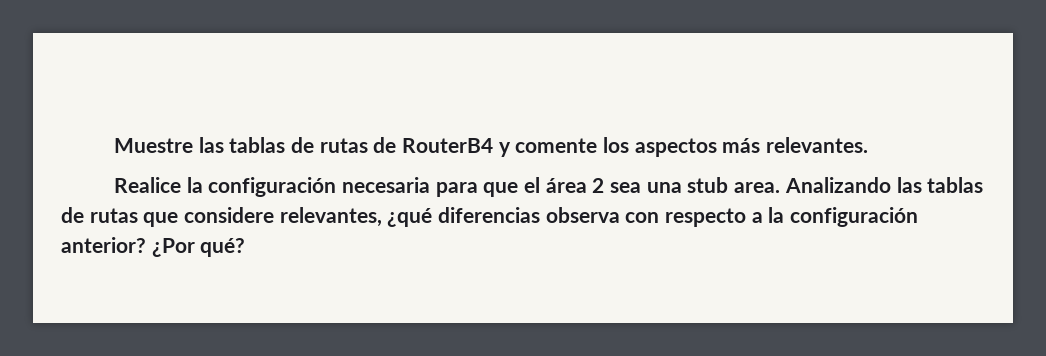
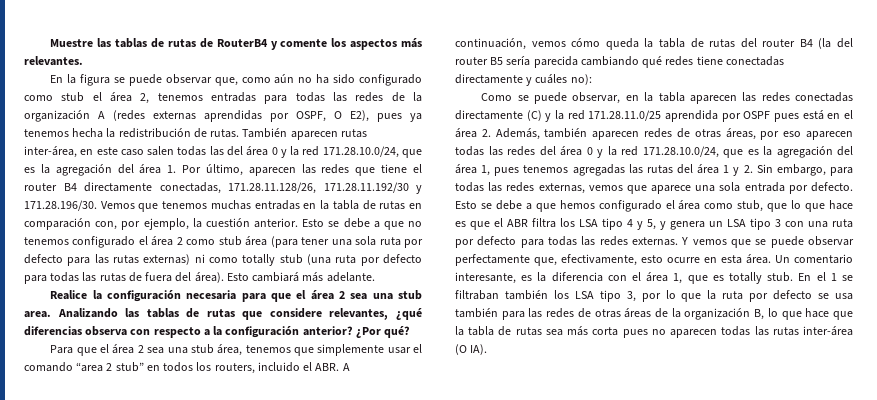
+ En la figura se puede observar que, como aún no ha sido configurado como stub el área 2, tenemos entradas para todas las redes de la organización A (redes externas aprendidas por OSPF, O E2), pues ya tenemos hecha la redistribución de rutas. También aparecen rutas inter-área, en este caso salen todas las del área 0 y la red 171.28.10.0/24, que es la agregación del área 1. Por último, aparecen las redes que tiene el router B4 directamente conectadas, 171.28.11.128/26, 171.28.11.192/30 y 171.28.196/30. Vemos que tenemos muchas entradas en la tabla de rutas en comparación con, por ejemplo, la cuestión anterior. Esto se debe a que no tenemos configurado el área 2 como stub área (para tener una sola ruta por defecto para las rutas externas) ni como totally stub (una ruta por defecto para todas las rutas de fuera del área). Esto cambiará más adelante.
+ Para que el área 2 sea una stub área, tenemos que simplemente usar el comando “area 2 stub” en todos los routers, incluido el ABR. A continuación, vemos cómo queda la tabla de rutas del router B4 (la del router B5 sería parecida cambiando qué redes tiene conectadas directamente y cuáles no):
+ Como se puede observar, en la tabla aparecen las redes conectadas directamente (C) y la red 171.28.11.0/25 aprendida por OSPF pues está en el área 2. Además, también aparecen redes de otras áreas, por eso aparecen todas las redes del área 0 y la red 171.28.10.0/24, que es la agregación del área 1, pues tenemos agregadas las rutas del área 1 y 2. Sin embargo, para todas las redes externas, vemos que aparece una sola entrada por defecto. Esto se debe a que hemos configurado el área como stub, que lo que hace es que el ABR filtra los LSA tipo 4 y 5, y genera un LSA tipo 3 con una ruta por defecto para todas las redes externas. Y vemos que se puede observar perfectamente que, efectivamente, esto ocurre en esta área. Un comentario interesante, es la diferencia con el área 1, que es totally stub. En el 1 se filtraban también los LSA tipo 3, por lo que la ruta por defecto se usa también para las redes de otras áreas de la organización B, lo que hace que la tabla de rutas sea más corta pues no aparecen todas las rutas inter-área (O IA).

